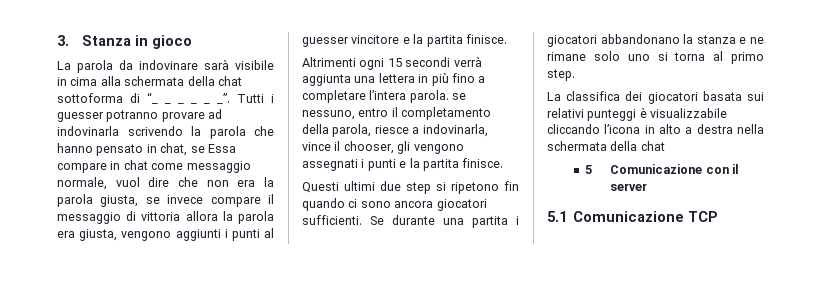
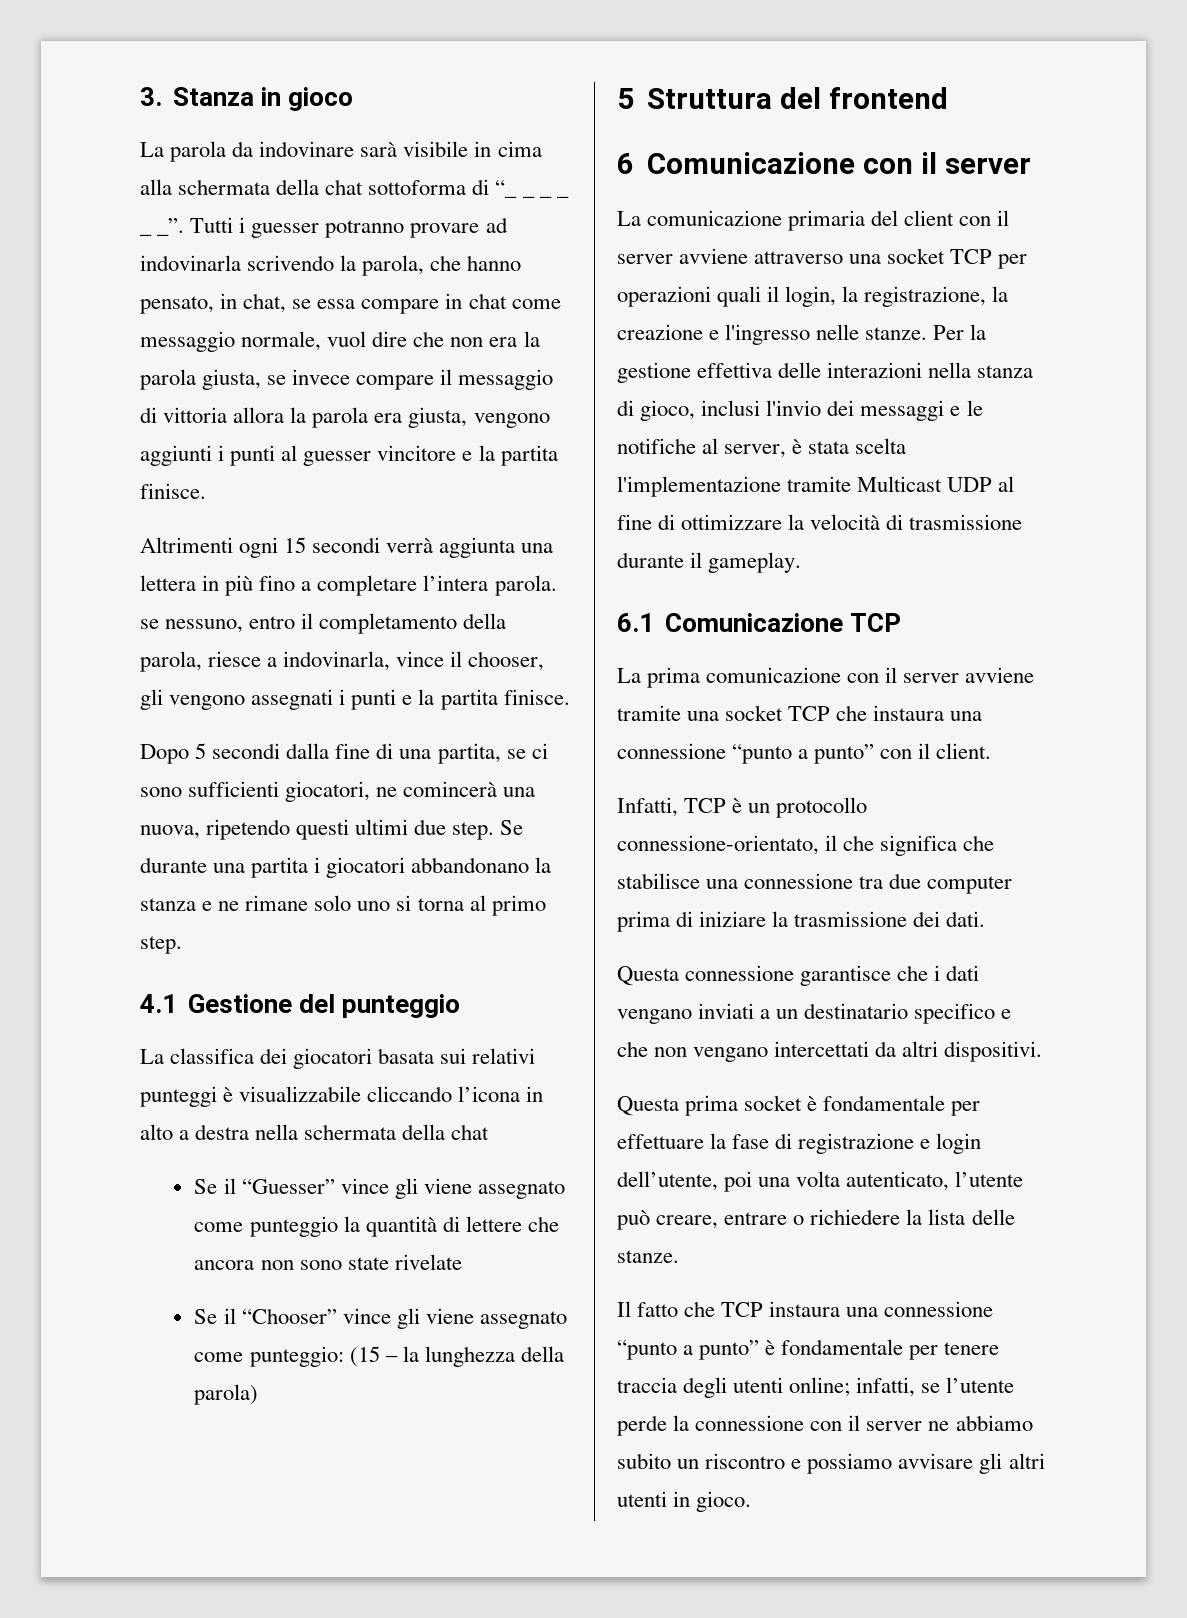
- Tutti i guesser potranno provare ad indovinarla scrivendo la parola che hanno pensato in chat, se Essa compare in chat come messaggio normale, vuol dire che non era la parola giusta, se invece compare il messaggio di vittoria allora la parola era giusta, vengono aggiunti i punti al guesser vincitore e la partita finisce.
+ Tutti i guesser potranno provare ad indovinarla scrivendo la parola, che hanno pensato, in chat, se essa compare in chat come messaggio normale, vuol dire che non era la parola giusta, se invece compare il messaggio di vittoria allora la parola era giusta, vengono aggiunti i punti al guesser vincitore e la partita finisce.
- Questi ultimi due step si ripetono fin quando ci sono ancora giocatori sufficienti.
+ Dopo 5 secondi dalla fine di una partita, se ci sono sufficienti giocatori, ne comincerà una nuova, ripetendo questi ultimi due step.
+ 4.1 Gestione del punteggio
- 5 Comunicazione con il server
- 5.1 Comunicazione TCP
+ Se il “Guesser” vince gli viene assegnato come punteggio la quantità di lettere che ancora non sono state rivelate
+ Se il “Chooser” vince gli viene assegnato come punteggio: (15 – la lunghezza della parola)
+ 5 Struttura del frontend
+ 6 Comunicazione con il server
+ La comunicazione primaria del client con il server avviene attraverso una socket TCP per operazioni quali il login, la registrazione, la creazione e l'ingresso nelle stanze. Per la gestione effettiva delle interazioni nella stanza di gioco, inclusi l'invio dei messaggi e le notifiche al server, è stata scelta l'implementazione tramite Multicast UDP al fine di ottimizzare la velocità di trasmissione durante il gameplay.
+ 6.1 Comunicazione TCP
+ La prima comunicazione con il server avviene tramite una socket TCP che instaura una connessione “punto a punto” con il client.
+ Infatti, TCP è un protocollo connessione-orientato, il che significa che stabilisce una connessione tra due computer prima di iniziare la trasmissione dei dati.
+ Questa connessione garantisce che i dati vengano inviati a un destinatario specifico e che non vengano intercettati da altri dispositivi.
+ Questa prima socket è fondamentale per effettuare la fase di registrazione e login dell’utente, poi una volta autenticato, l’utente può creare, entrare o richiedere la lista delle stanze.
+ Il fatto che TCP instaura una connessione “punto a punto” è fondamentale per tenere traccia degli utenti online; infatti, se l’utente perde la connessione con il server ne abbiamo subito un riscontro e possiamo avvisare gli altri utenti in gioco.

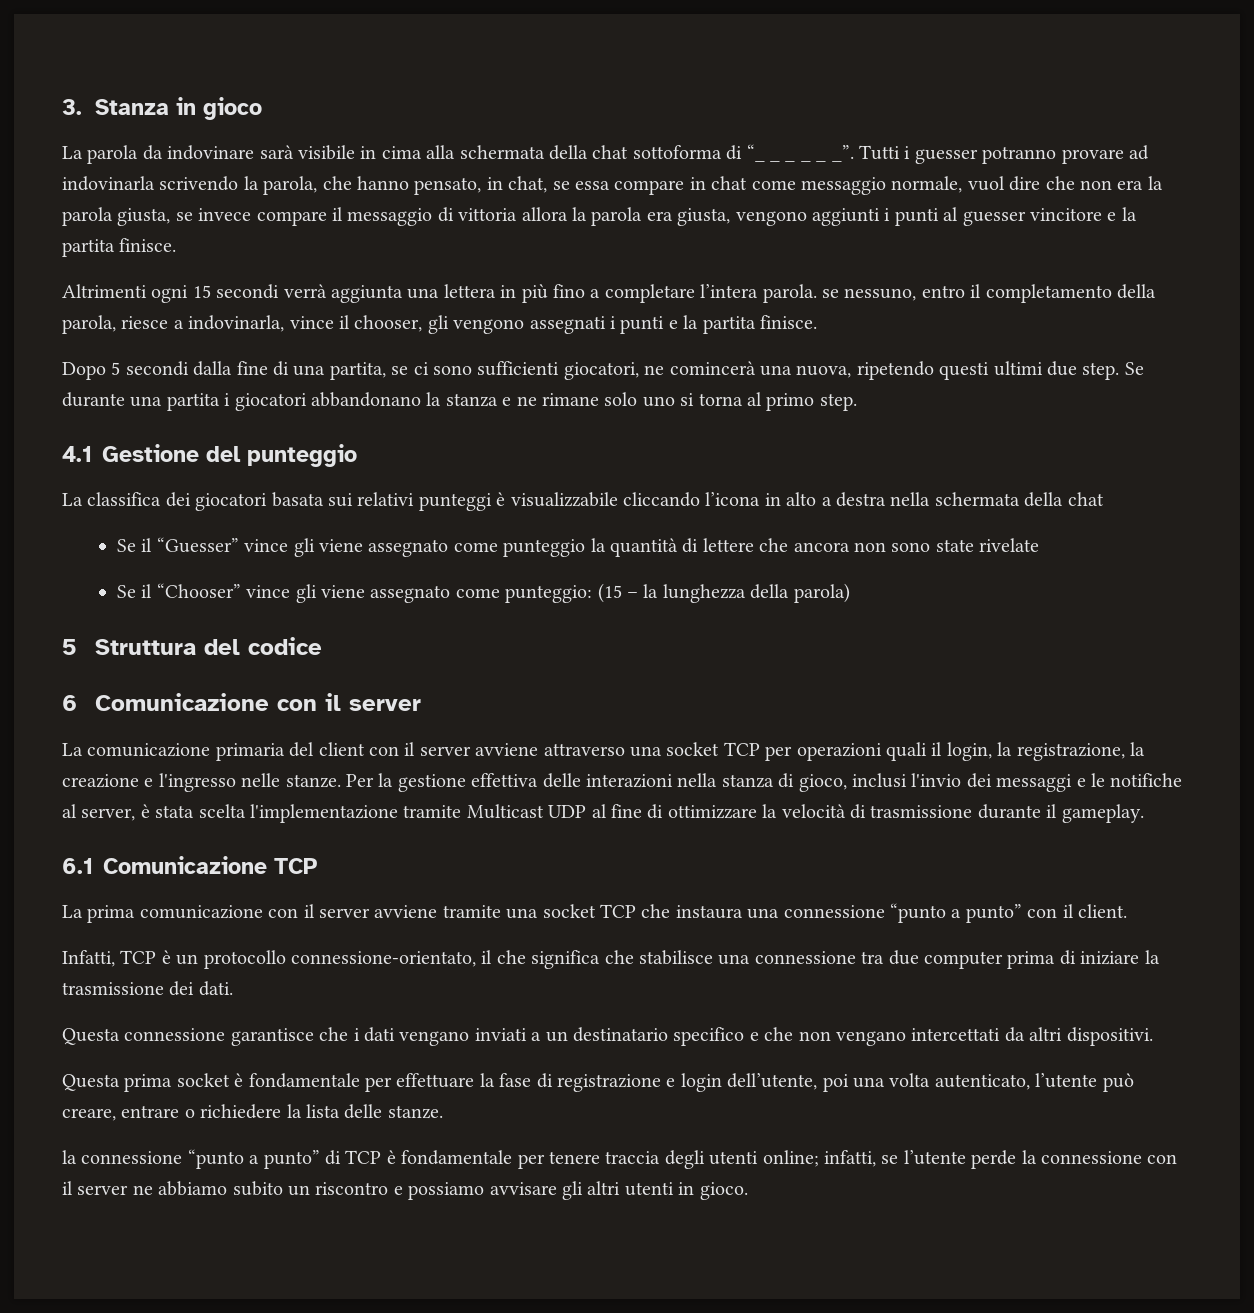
- 5 Struttura del frontend
+ 5 Struttura del codice
- Il fatto che TCP instaura una connessione “punto a punto” è fondamentale per tenere traccia degli utenti online; infatti, se l’utente perde la connessione con il server ne abbiamo subito un riscontro e possiamo avvisare gli altri utenti in gioco.
+ la connessione “punto a punto” di TCP è fondamentale per tenere traccia degli utenti online; infatti, se l’utente perde la connessione con il server ne abbiamo subito un riscontro e possiamo avvisare gli altri utenti in gioco.

